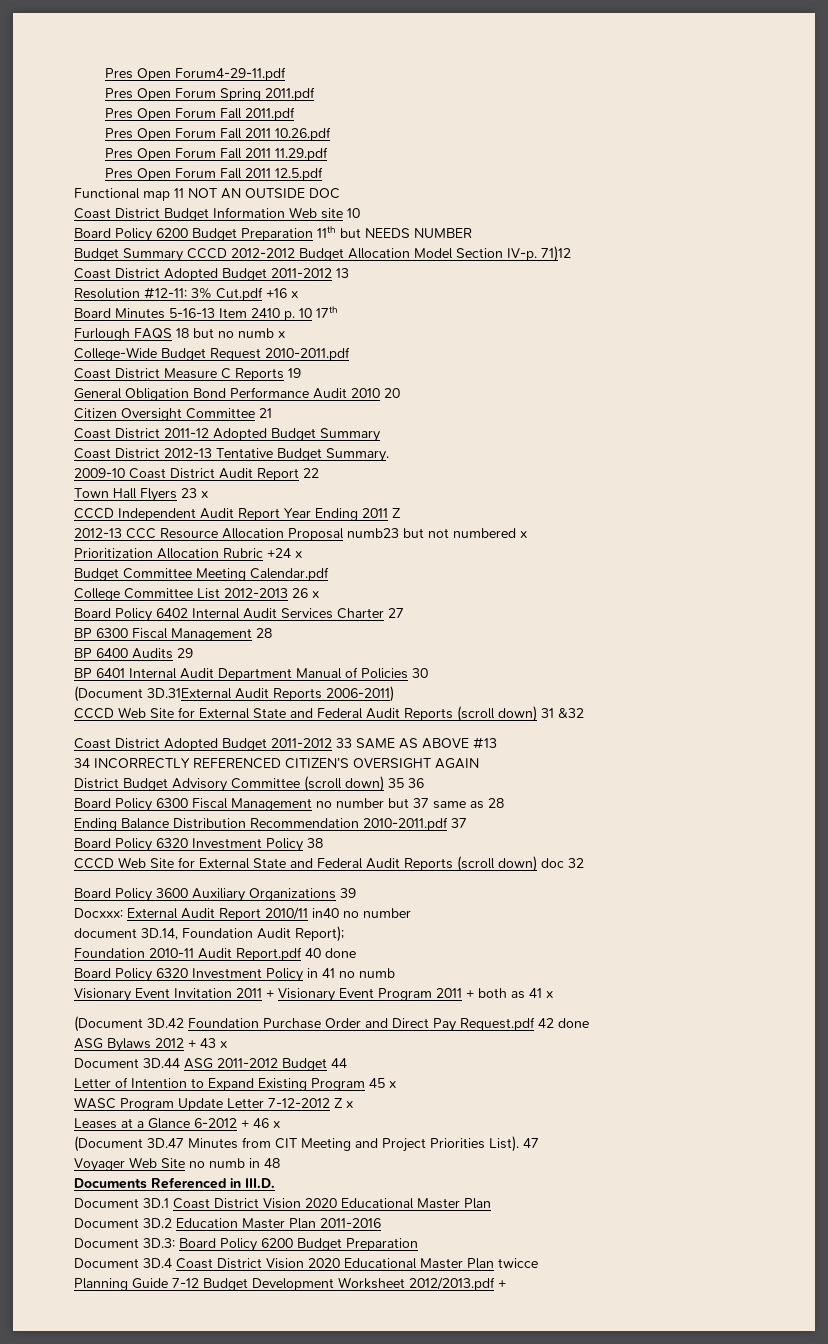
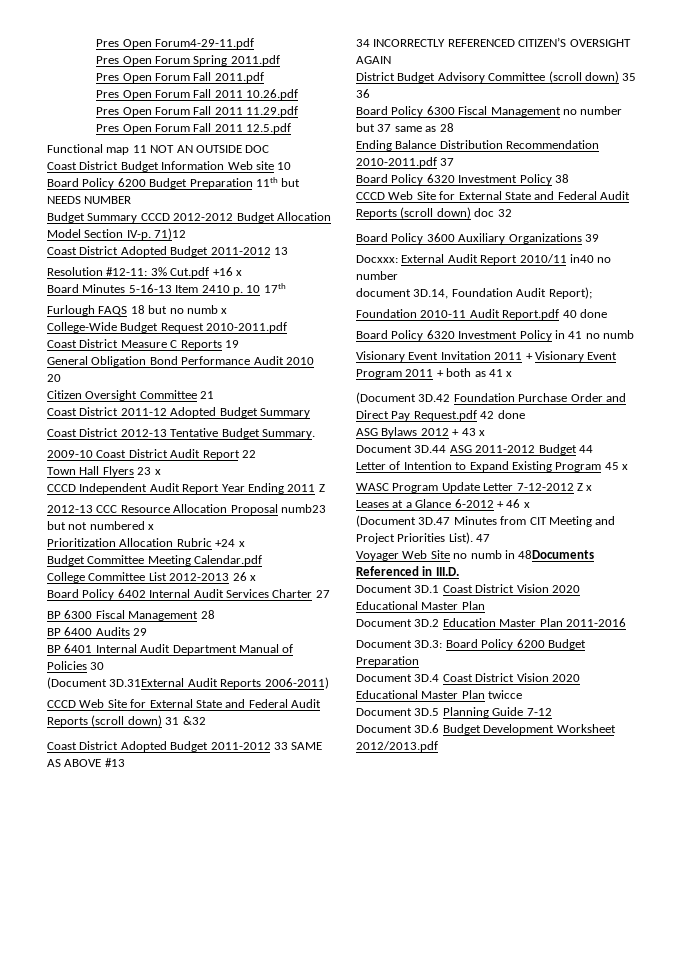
- Voyager Web Site no numb in 48
- Documents Referenced in III.D.
+ Voyager Web Site no numb in 48Documents Referenced in III.D.
- Planning Guide 7-12 Budget Development Worksheet 2012/2013.pdf +
+ Document 3D.5 Planning Guide 7-12
+ Document 3D.6 Budget Development Worksheet 2012/2013.pdf

